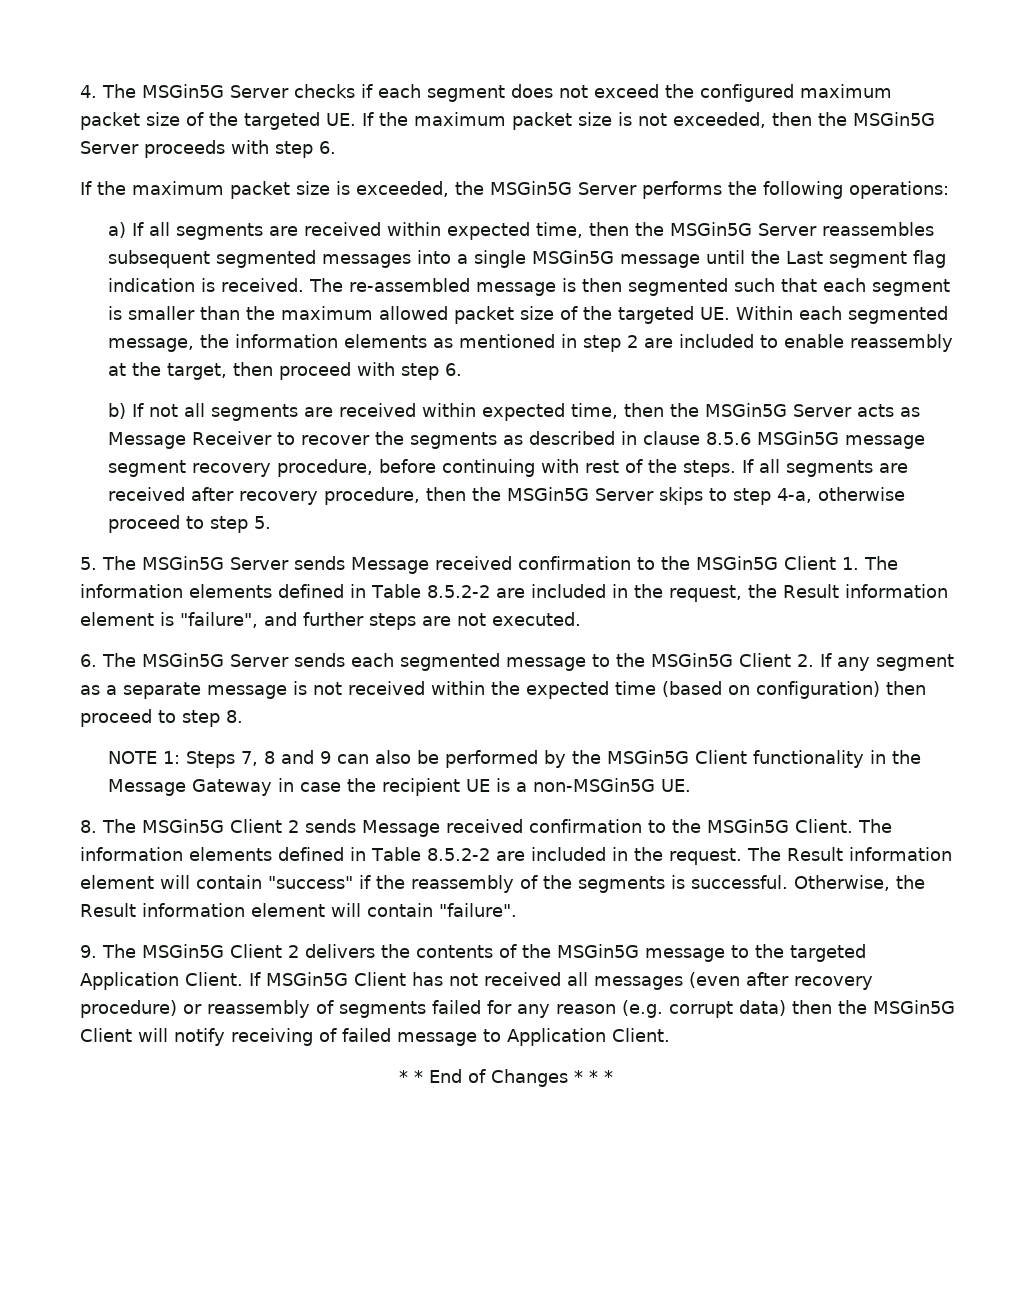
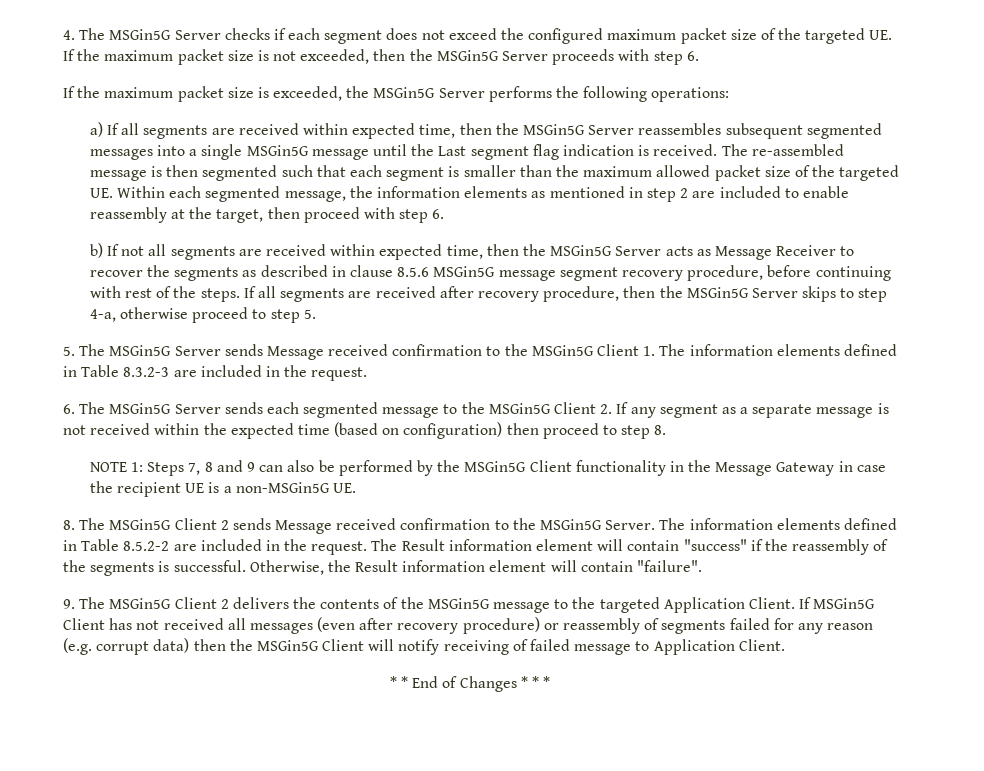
- 5. The MSGin5G Server sends Message received confirmation to the MSGin5G Client 1. The information elements defined in Table 8.5.2-2 are included in the request, the Result information element is "failure", and further steps are not executed.
+ 5. The MSGin5G Server sends Message received confirmation to the MSGin5G Client 1. The information elements defined in Table 8.3.2-3 are included in the request.
- 8. The MSGin5G Client 2 sends Message received confirmation to the MSGin5G Client.
+ 8. The MSGin5G Client 2 sends Message received confirmation to the MSGin5G Server.

